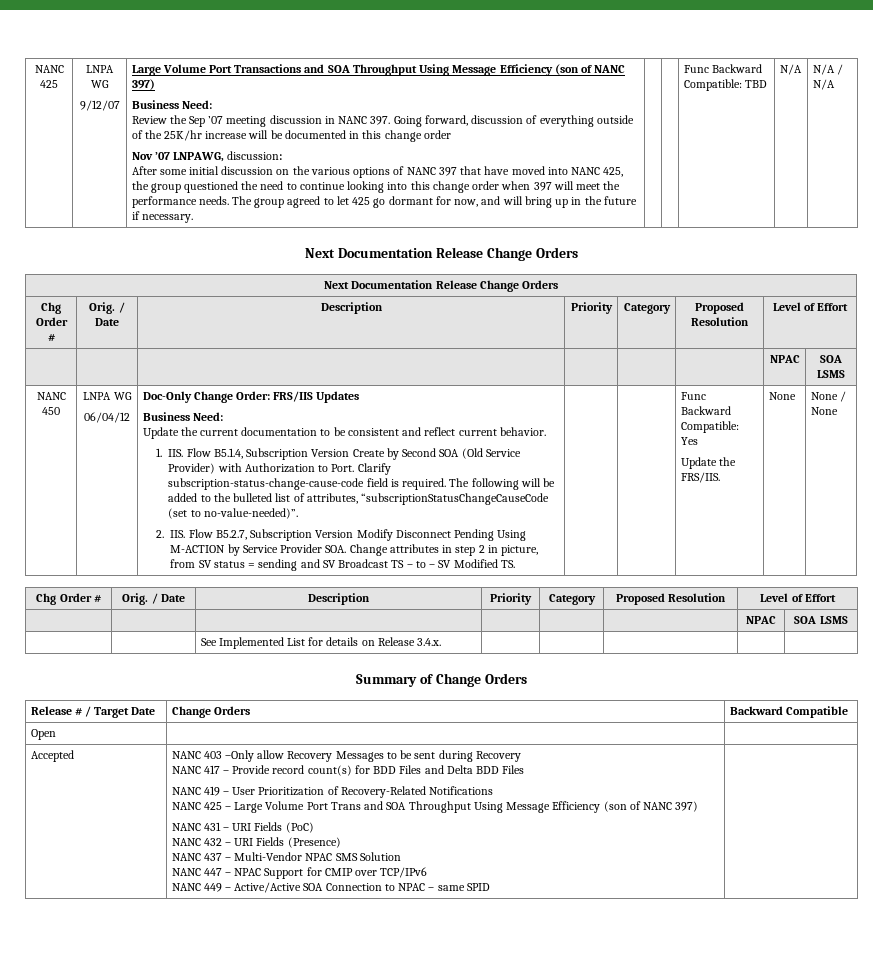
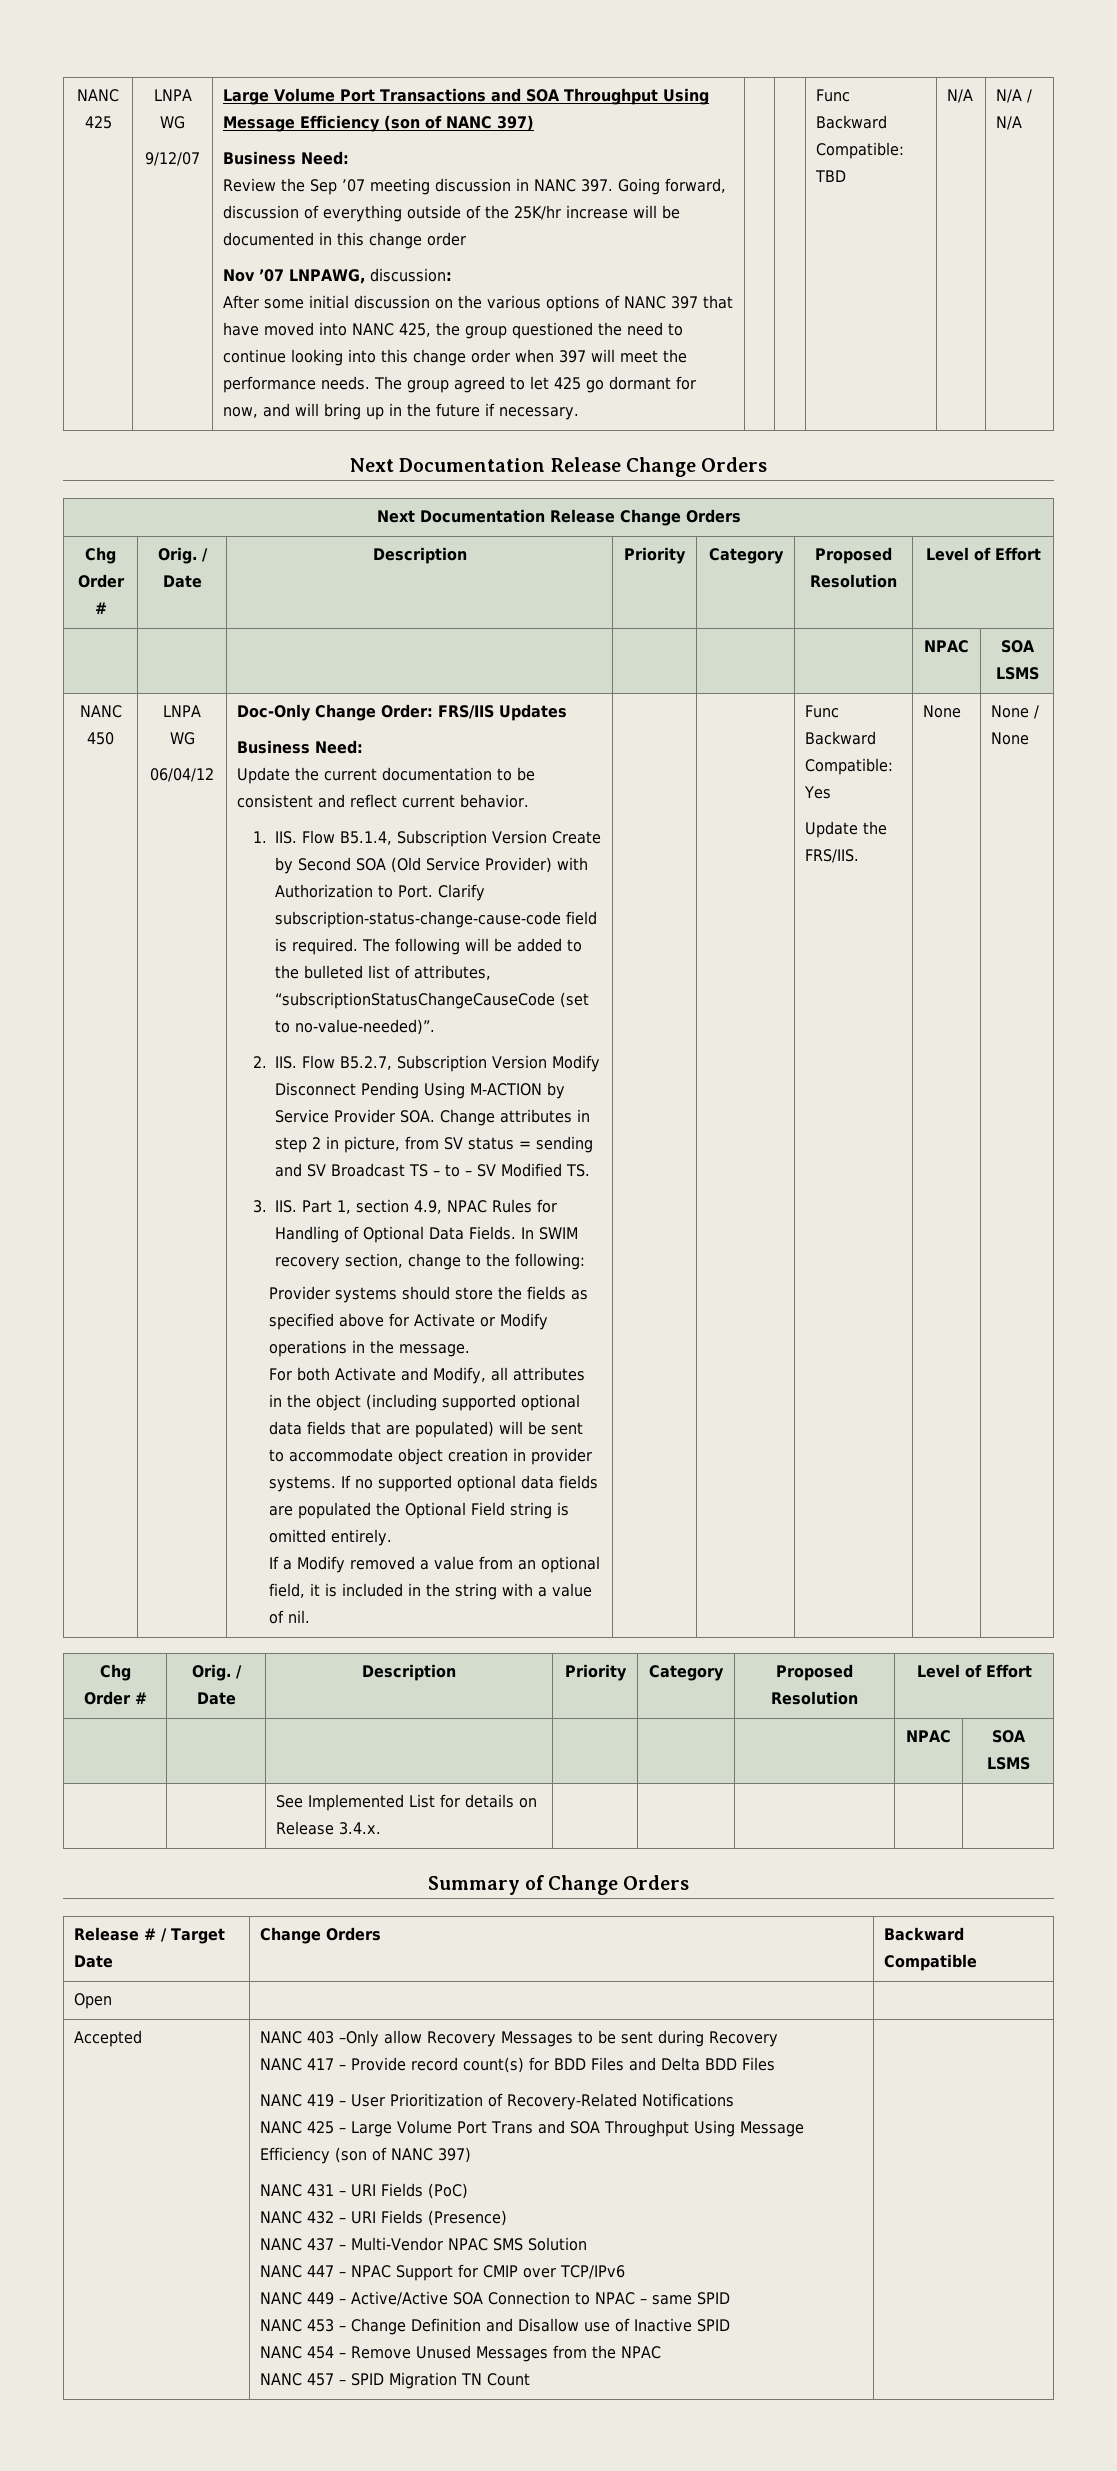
+ 3. IIS. Part 1, section 4.9, NPAC Rules for Handling of Optional Data Fields. In SWIM recovery section, change to the following:
+ Provider systems should store the fields as specified above for Activate or Modify operations in the message.
+ For both Activate and Modify, all attributes in the object (including supported optional data fields that are populated) will be sent to accommodate object creation in provider systems. If no supported optional data fields are populated the Optional Field string is omitted entirely.
+ If a Modify removed a value from an optional field, it is included in the string with a value of nil.
+ NANC 453 – Change Definition and Disallow use of Inactive SPID
+ NANC 454 – Remove Unused Messages from the NPAC
+ NANC 457 – SPID Migration TN Count

